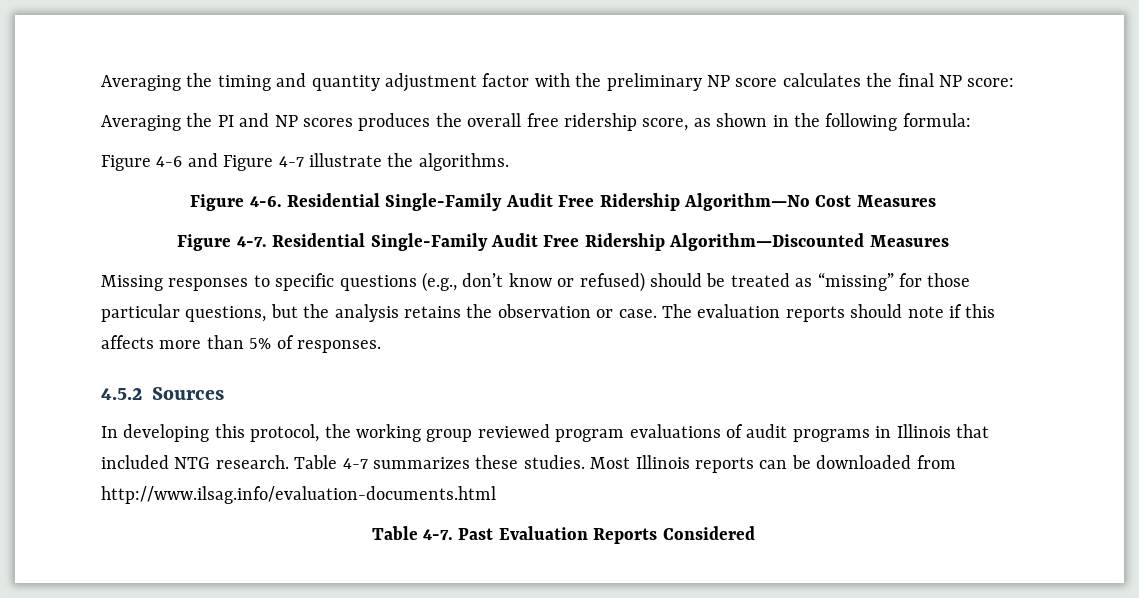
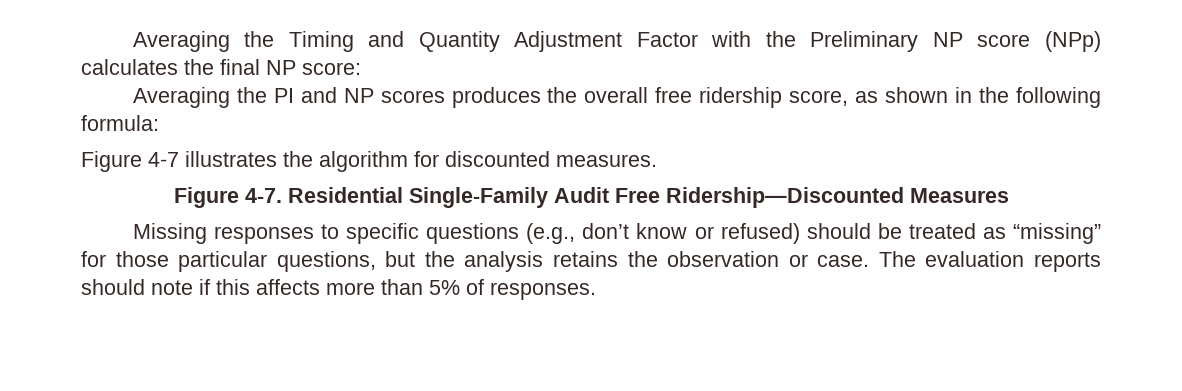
- Averaging the timing and quantity adjustment factor with the preliminary NP score calculates the final NP score:
+ Averaging the Timing and Quantity Adjustment Factor with the Preliminary NP score (NPp) calculates the final NP score:
- Figure 4-6 and Figure 4-7 illustrate the algorithms.
- Figure 4-6. Residential Single-Family Audit Free Ridership Algorithm—No Cost Measures
+ Figure 4-7 illustrates the algorithm for discounted measures.
- Residential Single-Family Audit Free Ridership Algorithm—Discounted Measures
+ Residential Single-Family Audit Free Ridership—Discounted Measures
- 4.5.2 Sources
- In developing this protocol, the working group reviewed program evaluations of audit programs in Illinois that included NTG research. Table 4-7 summarizes these studies. Most Illinois reports can be downloaded from http://www.ilsag.info/evaluation-documents.html
- Table 4-7. Past Evaluation Reports Considered

